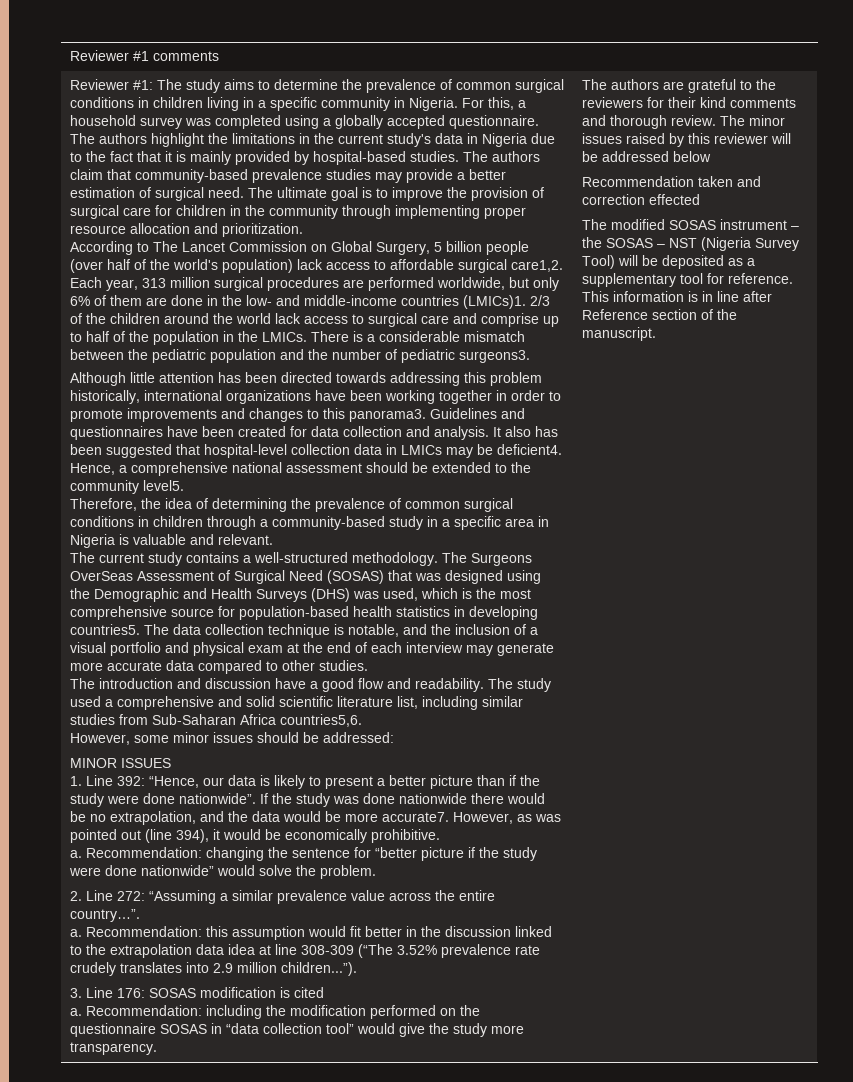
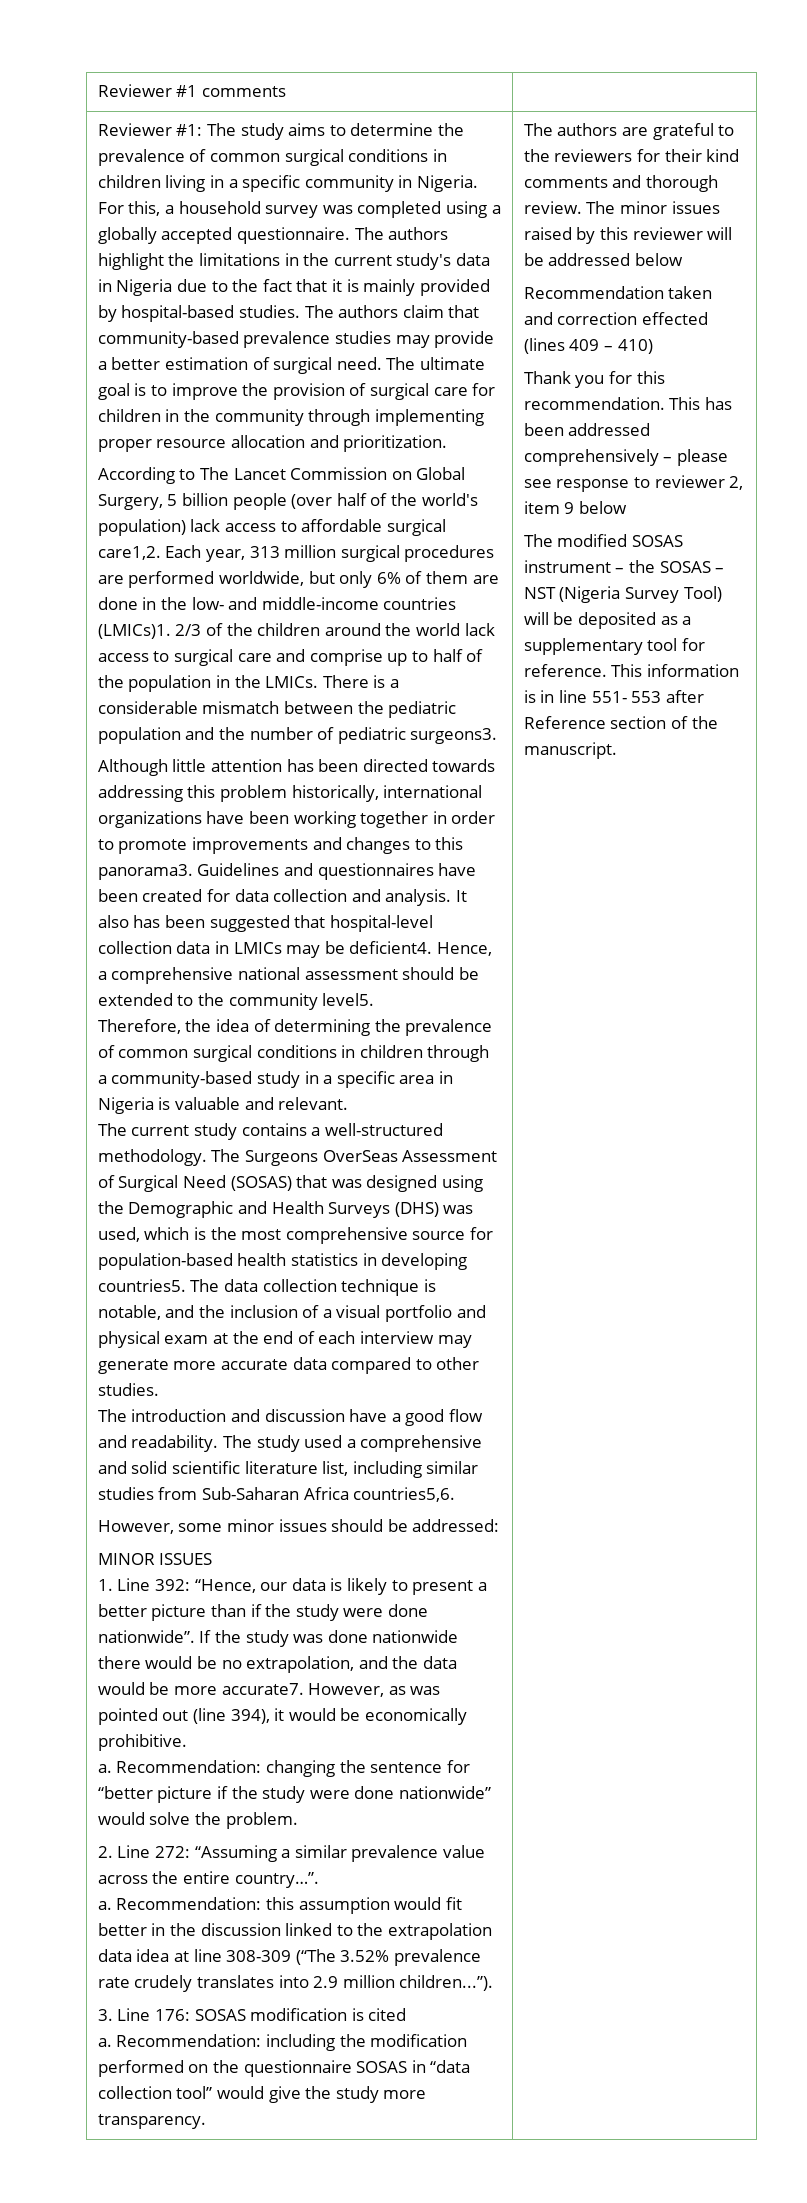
- Recommendation taken and correction effected
+ Recommendation taken and correction effected (lines 409 – 410)
+ Thank you for this recommendation. This has been addressed comprehensively – please see response to reviewer 2, item 9 below
- This information is in line after Reference section of the manuscript.
+ This information is in line 551- 553 after Reference section of the manuscript.

